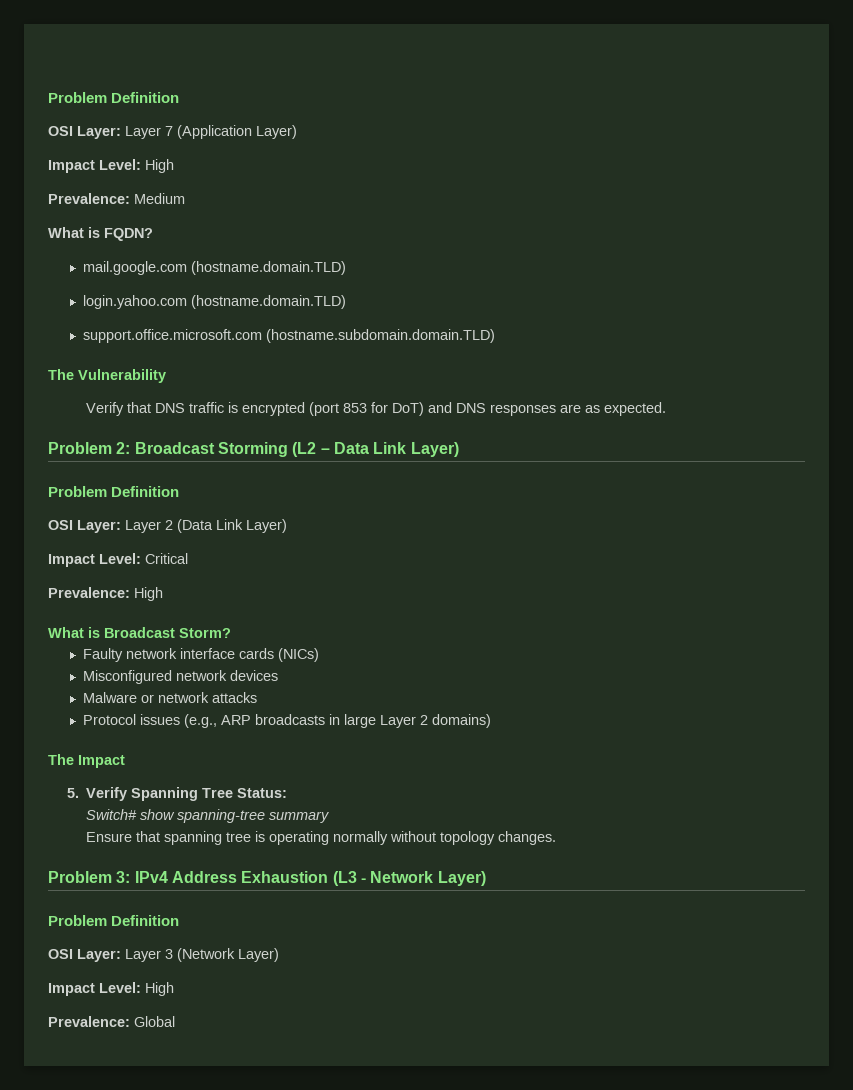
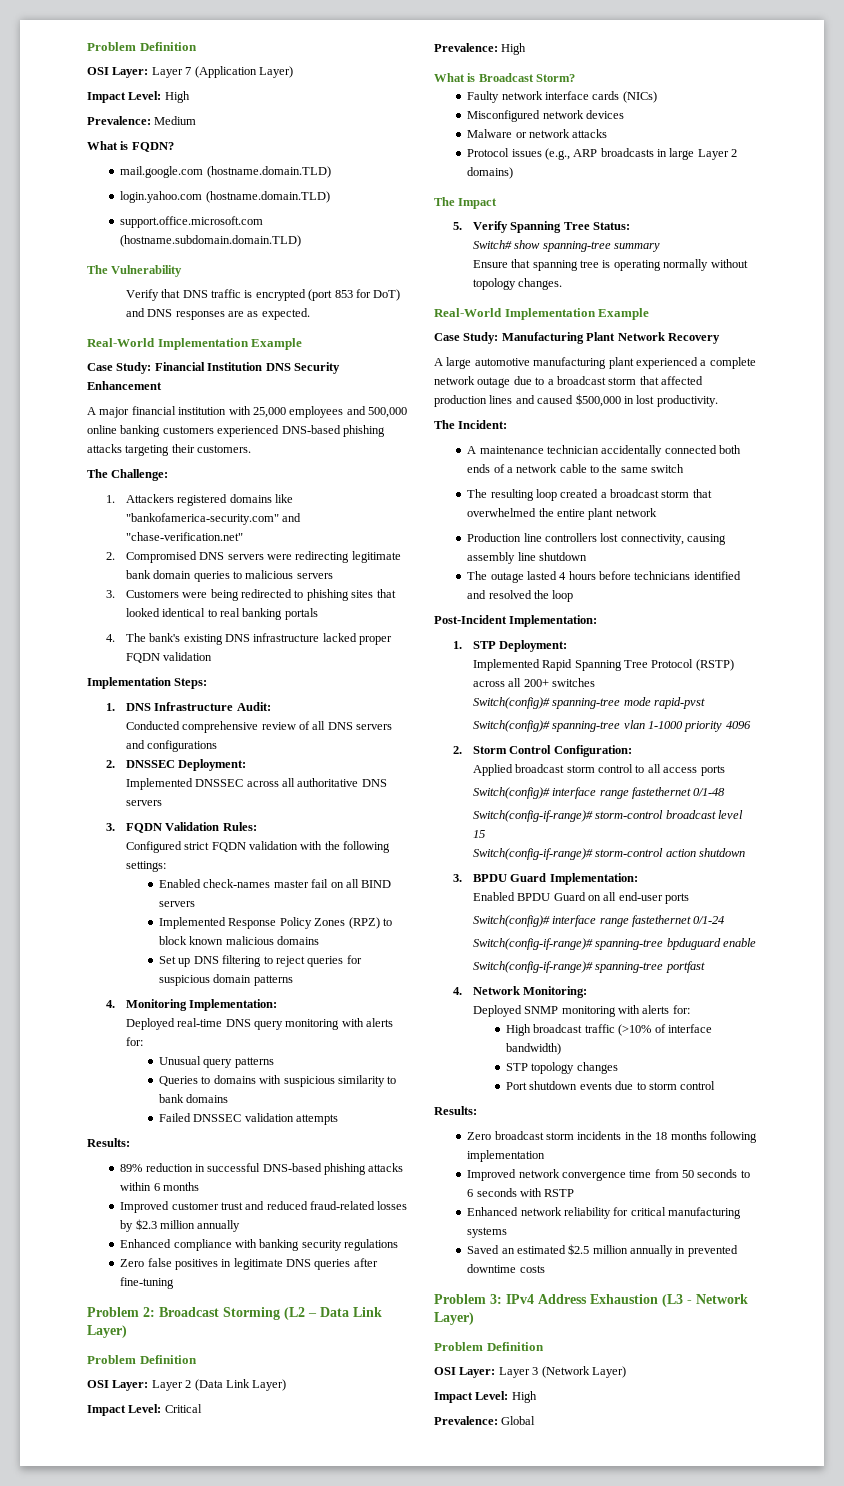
  Verify that DNS traffic is encrypted (port 853 for DoT) and DNS responses are as expected.
+ Real-World Implementation Example
+ Case Study: Financial Institution DNS Security Enhancement
+ A major financial institution with 25,000 employees and 500,000 online banking customers experienced DNS-based phishing attacks targeting their customers.
+ The Challenge:
+ 1. Attackers registered domains like "bankofamerica-security.com" and "chase-verification.net"
+ 2. Compromised DNS servers were redirecting legitimate bank domain queries to malicious servers
+ 3. Customers were being redirected to phishing sites that looked identical to real banking portals
+ 4. The bank's existing DNS infrastructure lacked proper FQDN validation
+ Implementation Steps:
+ 1. DNS Infrastructure Audit:
+ Conducted comprehensive review of all DNS servers and configurations
+ 2. DNSSEC Deployment:
+ Implemented DNSSEC across all authoritative DNS servers
+ 3. FQDN Validation Rules:
+ Configured strict FQDN validation with the following settings:
+ Enabled check-names master fail on all BIND servers
+ Implemented Response Policy Zones (RPZ) to block known malicious domains
+ Set up DNS filtering to reject queries for suspicious domain patterns
+ 4. Monitoring Implementation:
+ Deployed real-time DNS query monitoring with alerts for:
+ Unusual query patterns
+ Queries to domains with suspicious similarity to bank domains
+ Failed DNSSEC validation attempts
+ Results:
+ 89% reduction in successful DNS-based phishing attacks within 6 months
+ Improved customer trust and reduced fraud-related losses by $2.3 million annually
+ Enhanced compliance with banking security regulations
+ Zero false positives in legitimate DNS queries after fine-tuning
  Ensure that spanning tree is operating normally without topology changes.
+ Real-World Implementation Example
+ Case Study: Manufacturing Plant Network Recovery
+ A large automotive manufacturing plant experienced a complete network outage due to a broadcast storm that affected production lines and caused $500,000 in lost productivity.
+ The Incident:
+ A maintenance technician accidentally connected both ends of a network cable to the same switch
+ The resulting loop created a broadcast storm that overwhelmed the entire plant network
+ Production line controllers lost connectivity, causing assembly line shutdown
+ The outage lasted 4 hours before technicians identified and resolved the loop
+ Post-Incident Implementation:
+ 1. STP Deployment:
+ Implemented Rapid Spanning Tree Protocol (RSTP) across all 200+ switches
+ Switch(config)# spanning-tree mode rapid-pvst
+ Switch(config)# spanning-tree vlan 1-1000 priority 4096
+ 2. Storm Control Configuration:
+ Applied broadcast storm control to all access ports
+ Switch(config)# interface range fastethernet 0/1-48
+ Switch(config-if-range)# storm-control broadcast level 15
+ Switch(config-if-range)# storm-control action shutdown
+ 3. BPDU Guard Implementation:
+ Enabled BPDU Guard on all end-user ports
+ Switch(config)# interface range fastethernet 0/1-24
+ Switch(config-if-range)# spanning-tree bpduguard enable
+ Switch(config-if-range)# spanning-tree portfast
+ 4. Network Monitoring:
+ Deployed SNMP monitoring with alerts for:
+ High broadcast traffic (>10% of interface bandwidth)
+ STP topology changes
+ Port shutdown events due to storm control
+ Results:
+ Zero broadcast storm incidents in the 18 months following implementation
+ Improved network convergence time from 50 seconds to 6 seconds with RSTP
+ Enhanced network reliability for critical manufacturing systems
+ Saved an estimated $2.5 million annually in prevented downtime costs

